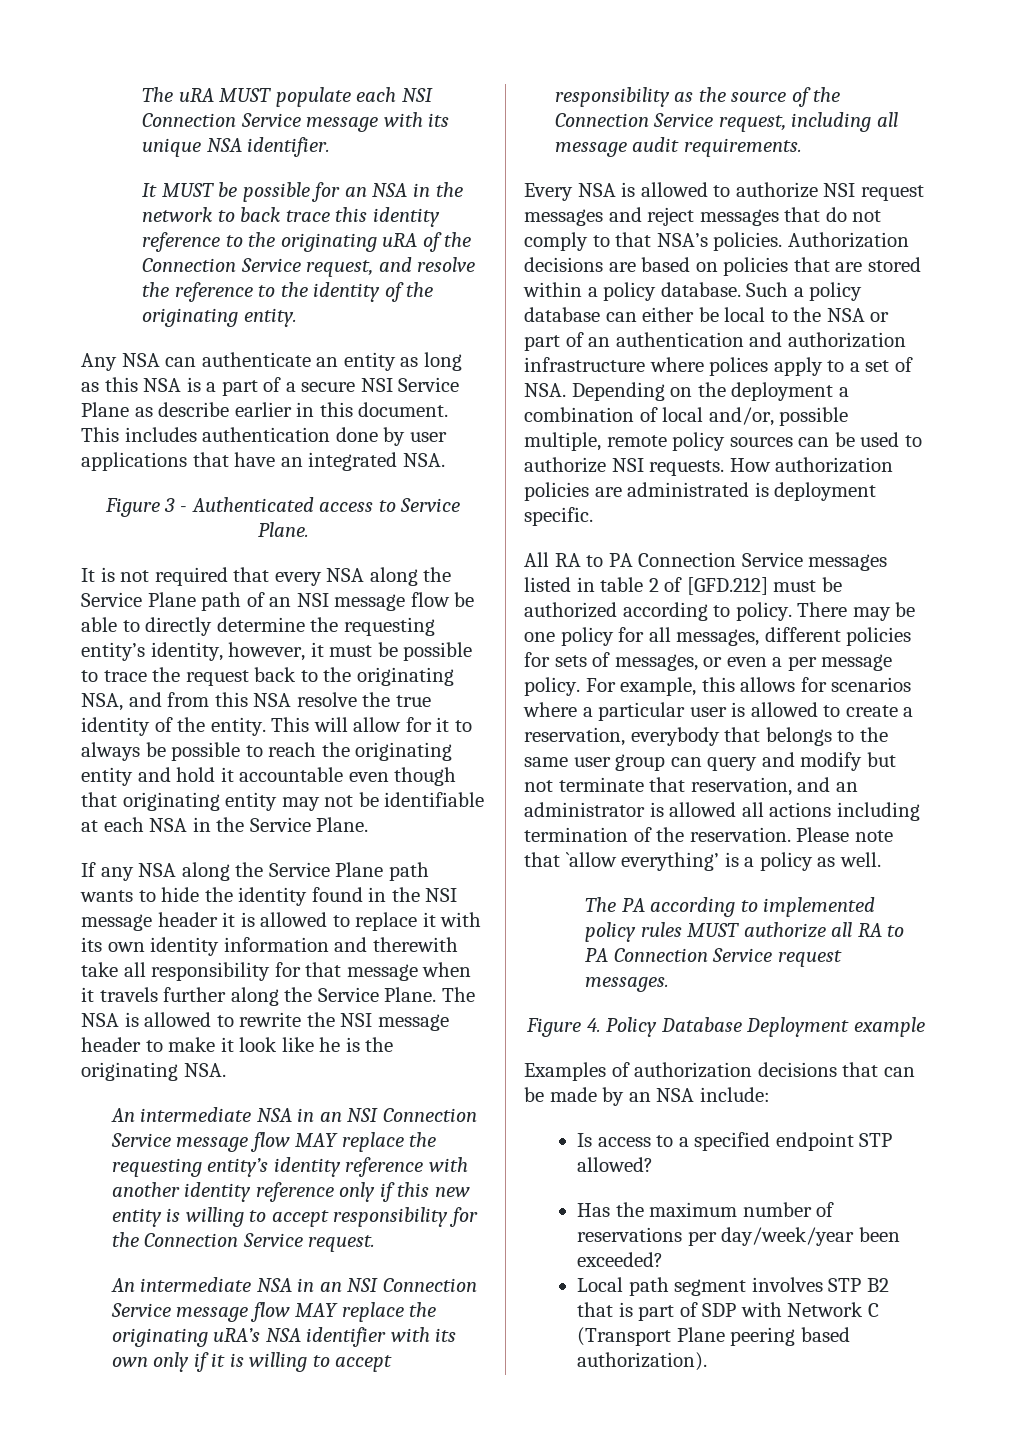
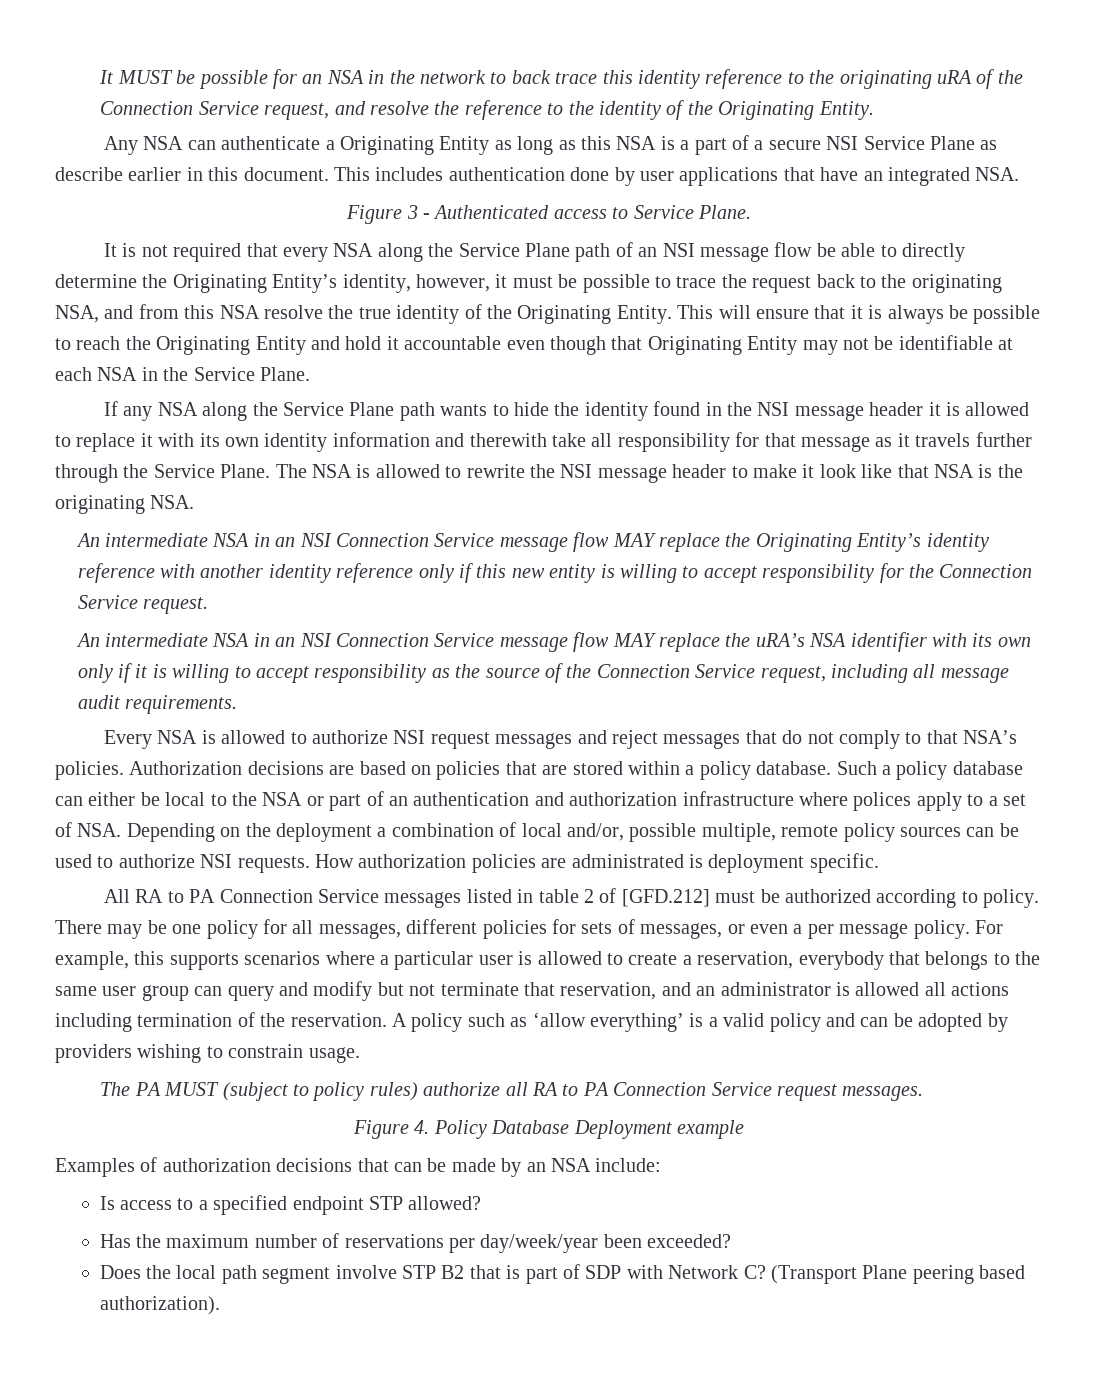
- The uRA MUST populate each NSI Connection Service message with its unique NSA identifier.
- It MUST be possible for an NSA in the network to back trace this identity reference to the originating uRA of the Connection Service request, and resolve the reference to the identity of the originating entity.
+ It MUST be possible for an NSA in the network to back trace this identity reference to the originating uRA of the Connection Service request, and resolve the reference to the identity of the Originating Entity.
- Any NSA can authenticate an entity as long as this NSA is a part of a secure NSI Service Plane as describe earlier in this document.
+ Any NSA can authenticate a Originating Entity as long as this NSA is a part of a secure NSI Service Plane as describe earlier in this document.
- It is not required that every NSA along the Service Plane path of an NSI message flow be able to directly determine the requesting entity’s identity, however, it must be possible to trace the request back to the originating NSA, and from this NSA resolve the true identity of the entity. This will allow for it to always be possible to reach the originating entity and hold it accountable even though that originating entity may not be identifiable at each NSA in the Service Plane.
+ It is not required that every NSA along the Service Plane path of an NSI message flow be able to directly determine the Originating Entity’s identity, however, it must be possible to trace the request back to the originating NSA, and from this NSA resolve the true identity of the Originating Entity. This will ensure that it is always be possible to reach the Originating Entity and hold it accountable even though that Originating Entity may not be identifiable at each NSA in the Service Plane.
- If any NSA along the Service Plane path wants to hide the identity found in the NSI message header it is allowed to replace it with its own identity information and therewith take all responsibility for that message when it travels further along the Service Plane.
+ If any NSA along the Service Plane path wants to hide the identity found in the NSI message header it is allowed to replace it with its own identity information and therewith take all responsibility for that message as it travels further through the Service Plane.
- The NSA is allowed to rewrite the NSI message header to make it look like he is the originating NSA.
+ The NSA is allowed to rewrite the NSI message header to make it look like that NSA is the originating NSA.
- An intermediate NSA in an NSI Connection Service message flow MAY replace the requesting entity’s identity reference with another identity reference only if this new entity is willing to accept responsibility for the Connection Service request.
+ An intermediate NSA in an NSI Connection Service message flow MAY replace the Originating Entity’s identity reference with another identity reference only if this new entity is willing to accept responsibility for the Connection Service request.
- An intermediate NSA in an NSI Connection Service message flow MAY replace the originating uRA’s NSA identifier with its own only if it is willing to accept responsibility as the source of the Connection Service request, including all message audit requirements.
+ An intermediate NSA in an NSI Connection Service message flow MAY replace the uRA’s NSA identifier with its own only if it is willing to accept responsibility as the source of the Connection Service request, including all message audit requirements.
- For example, this allows for scenarios where a particular user is allowed to create a reservation, everybody that belongs to the same user group can query and modify but not terminate that reservation, and an administrator is allowed all actions including termination of the reservation.
+ For example, this supports scenarios where a particular user is allowed to create a reservation, everybody that belongs to the same user group can query and modify but not terminate that reservation, and an administrator is allowed all actions including termination of the reservation.
- Please note that `allow everything’ is a policy as well.
- The PA according to implemented policy rules MUST authorize all RA to PA Connection Service request messages.
+ A policy such as ‘allow everything’ is a valid policy and can be adopted by providers wishing to constrain usage.
+ The PA MUST (subject to policy rules) authorize all RA to PA Connection Service request messages.
- Local path segment involves STP B2 that is part of SDP with Network C (Transport Plane peering based authorization).
+ Does the local path segment involve STP B2 that is part of SDP with Network C? (Transport Plane peering based authorization).

